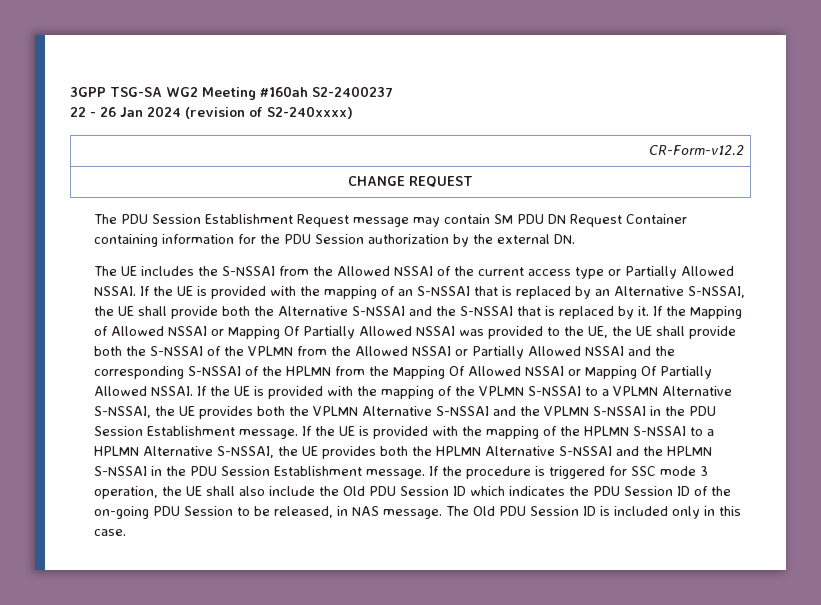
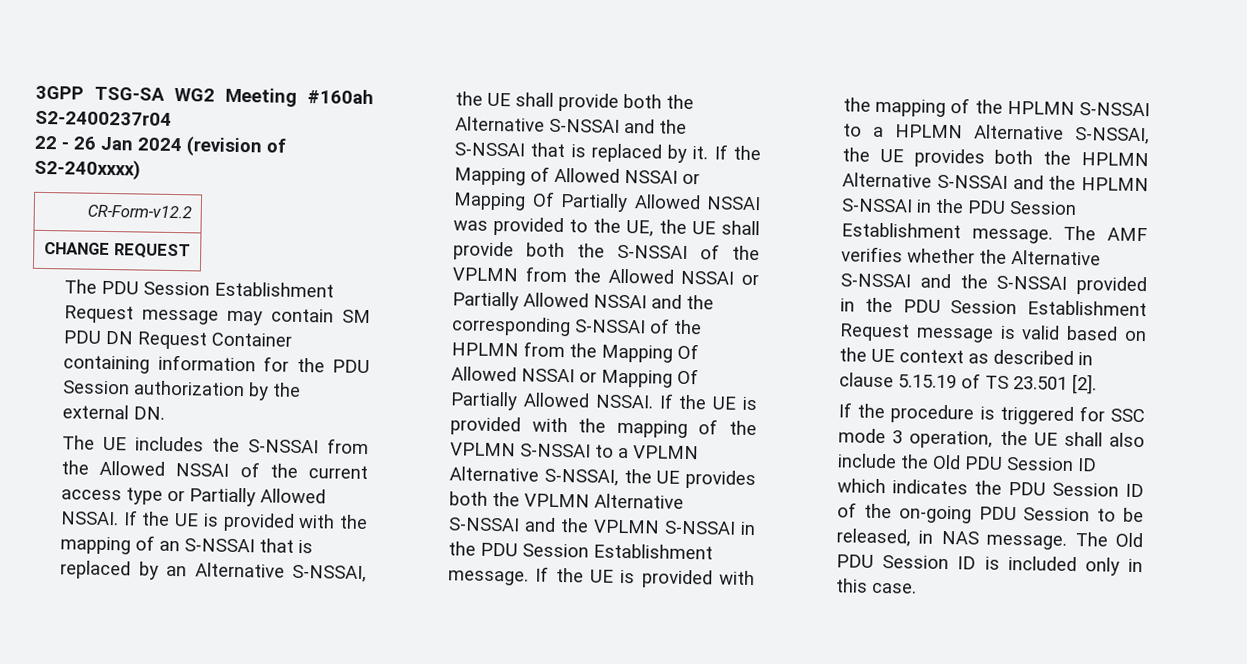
- 3GPP TSG-SA WG2 Meeting #160ah S2-2400237
+ 3GPP TSG-SA WG2 Meeting #160ah S2-2400237r04
- If the UE is provided with the mapping of the HPLMN S-NSSAI to a HPLMN Alternative S-NSSAI, the UE provides both the HPLMN Alternative S-NSSAI and the HPLMN S-NSSAI in the PDU Session Establishment message. If the procedure is triggered for SSC mode 3 operation, the UE shall also include the Old PDU Session ID which indicates the PDU Session ID of the on-going PDU Session to be released, in NAS message.
+ If the UE is provided with the mapping of the HPLMN S-NSSAI to a HPLMN Alternative S-NSSAI, the UE provides both the HPLMN Alternative S-NSSAI and the HPLMN S-NSSAI in the PDU Session Establishment message. The AMF verifies whether the Alternative S-NSSAI and the S-NSSAI provided in the PDU Session Establishment Request message is valid based on the UE context as described in clause 5.15.19 of TS 23.501 [2].
+ If the procedure is triggered for SSC mode 3 operation, the UE shall also include the Old PDU Session ID which indicates the PDU Session ID of the on-going PDU Session to be released, in NAS message.

